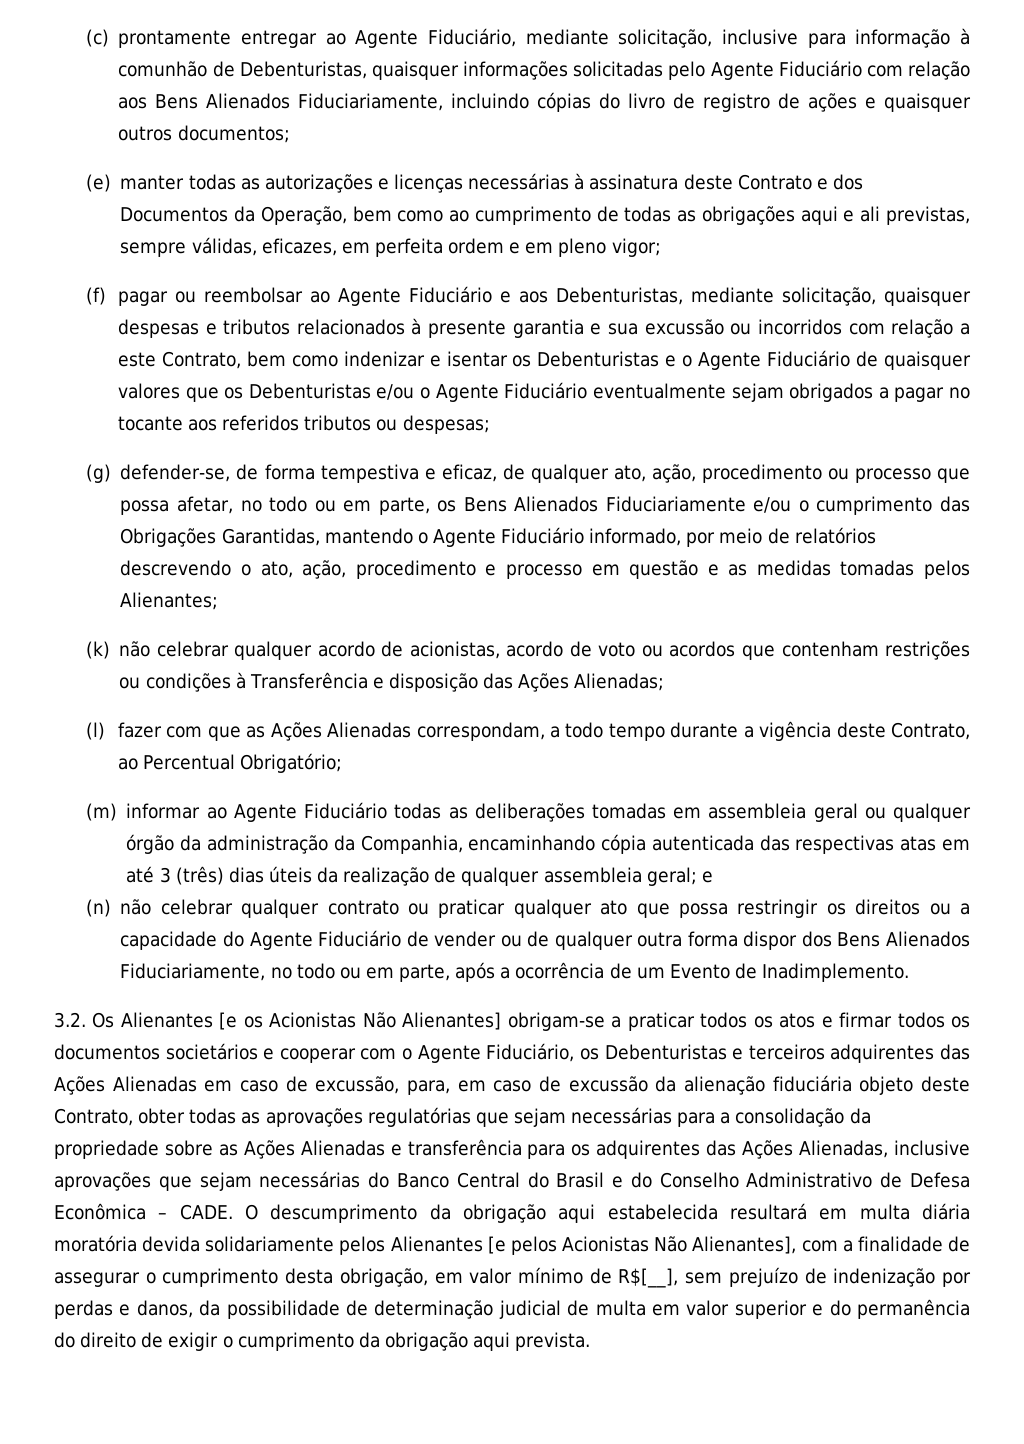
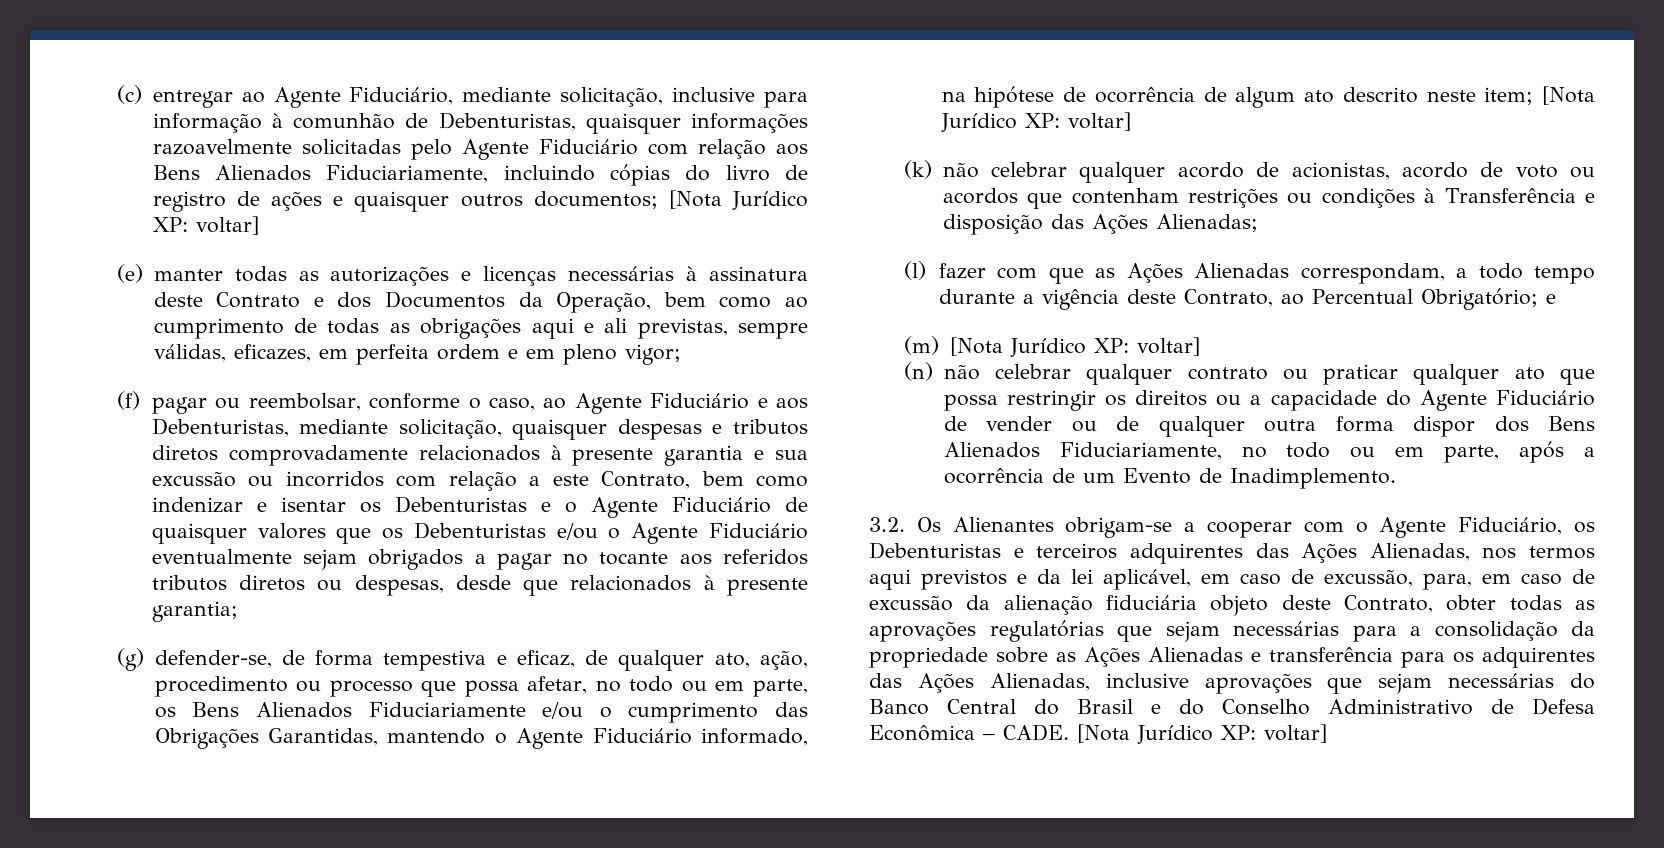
- (c) prontamente entregar ao Agente Fiduciário, mediante solicitação, inclusive para informação à comunhão de Debenturistas, quaisquer informações solicitadas pelo Agente Fiduciário com relação aos Bens Alienados Fiduciariamente, incluindo cópias do livro de registro de ações e quaisquer outros documentos;
+ (c) entregar ao Agente Fiduciário, mediante solicitação, inclusive para informação à comunhão de Debenturistas, quaisquer informações razoavelmente solicitadas pelo Agente Fiduciário com relação aos Bens Alienados Fiduciariamente, incluindo cópias do livro de registro de ações e quaisquer outros documentos; [Nota Jurídico XP: voltar]
- (f) pagar ou reembolsar ao Agente Fiduciário e aos Debenturistas, mediante solicitação, quaisquer despesas e tributos relacionados à presente garantia e sua excussão ou incorridos com relação a este Contrato, bem como indenizar e isentar os Debenturistas e o Agente Fiduciário de quaisquer valores que os Debenturistas e/ou o Agente Fiduciário eventualmente sejam obrigados a pagar no tocante aos referidos tributos ou despesas;
+ (f) pagar ou reembolsar, conforme o caso, ao Agente Fiduciário e aos Debenturistas, mediante solicitação, quaisquer despesas e tributos diretos comprovadamente relacionados à presente garantia e sua excussão ou incorridos com relação a este Contrato, bem como indenizar e isentar os Debenturistas e o Agente Fiduciário de quaisquer valores que os Debenturistas e/ou o Agente Fiduciário eventualmente sejam obrigados a pagar no tocante aos referidos tributos diretos ou despesas, desde que relacionados à presente garantia;
- (g) defender-se, de forma tempestiva e eficaz, de qualquer ato, ação, procedimento ou processo que possa afetar, no todo ou em parte, os Bens Alienados Fiduciariamente e/ou o cumprimento das Obrigações Garantidas, mantendo o Agente Fiduciário informado, por meio de relatórios descrevendo o ato, ação, procedimento e processo em questão e as medidas tomadas pelos Alienantes;
+ (g) defender-se, de forma tempestiva e eficaz, de qualquer ato, ação, procedimento ou processo que possa afetar, no todo ou em parte, os Bens Alienados Fiduciariamente e/ou o cumprimento das Obrigações Garantidas, mantendo o Agente Fiduciário informado, na hipótese de ocorrência de algum ato descrito neste item; [Nota Jurídico XP: voltar]
- (l) fazer com que as Ações Alienadas correspondam, a todo tempo durante a vigência deste Contrato, ao Percentual Obrigatório;
+ (l) fazer com que as Ações Alienadas correspondam, a todo tempo durante a vigência deste Contrato, ao Percentual Obrigatório; e
- (m) informar ao Agente Fiduciário todas as deliberações tomadas em assembleia geral ou qualquer órgão da administração da Companhia, encaminhando cópia autenticada das respectivas atas em até 3 (três) dias úteis da realização de qualquer assembleia geral; e
+ (m) [Nota Jurídico XP: voltar]
- 3.2. Os Alienantes [e os Acionistas Não Alienantes] obrigam-se a praticar todos os atos e firmar todos os documentos societários e cooperar com o Agente Fiduciário, os Debenturistas e terceiros adquirentes das Ações Alienadas em caso de excussão, para, em caso de excussão da alienação fiduciária objeto deste Contrato, obter todas as aprovações regulatórias que sejam necessárias para a consolidação da propriedade sobre as Ações Alienadas e transferência para os adquirentes das Ações Alienadas, inclusive aprovações que sejam necessárias do Banco Central do Brasil e do Conselho Administrativo de Defesa Econômica – CADE. O descumprimento da obrigação aqui estabelecida resultará em multa diária moratória devida solidariamente pelos Alienantes [e pelos Acionistas Não Alienantes], com a finalidade de assegurar o cumprimento desta obrigação, em valor mínimo de R$[__], sem prejuízo de indenização por perdas e danos, da possibilidade de determinação judicial de multa em valor superior e do permanência do direito de exigir o cumprimento da obrigação aqui prevista.
+ 3.2. Os Alienantes obrigam-se a cooperar com o Agente Fiduciário, os Debenturistas e terceiros adquirentes das Ações Alienadas, nos termos aqui previstos e da lei aplicável, em caso de excussão, para, em caso de excussão da alienação fiduciária objeto deste Contrato, obter todas as aprovações regulatórias que sejam necessárias para a consolidação da propriedade sobre as Ações Alienadas e transferência para os adquirentes das Ações Alienadas, inclusive aprovações que sejam necessárias do Banco Central do Brasil e do Conselho Administrativo de Defesa Econômica – CADE. [Nota Jurídico XP: voltar]

